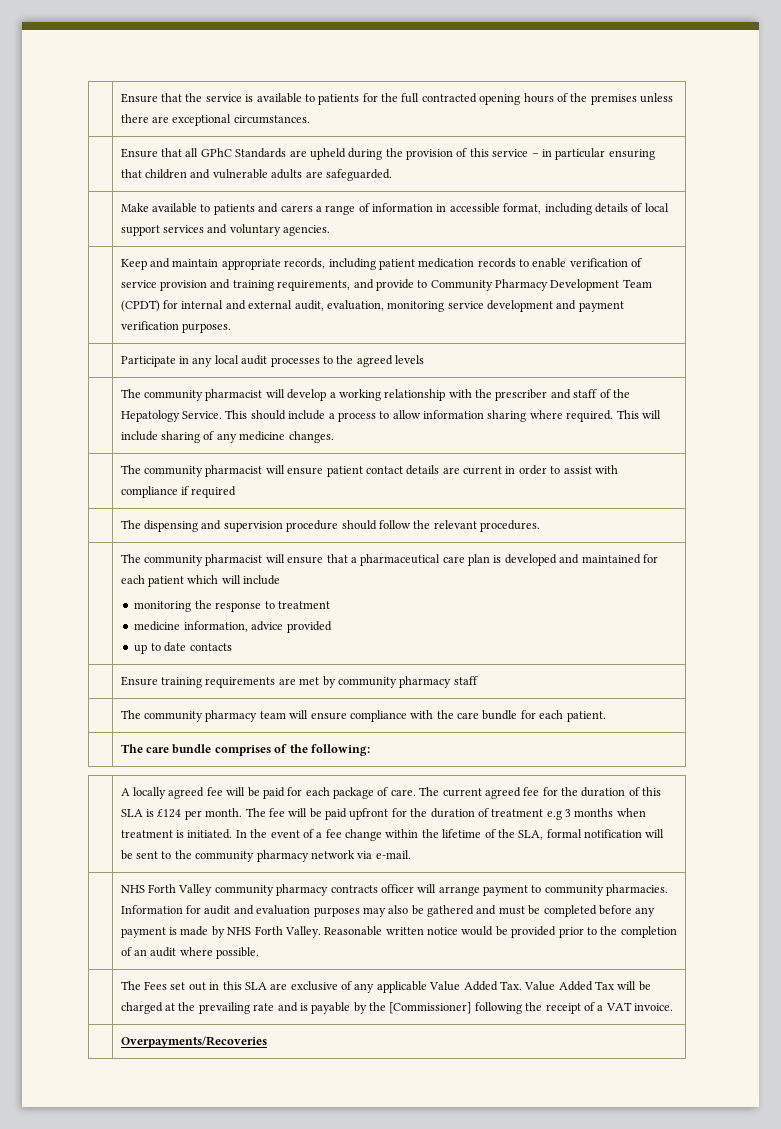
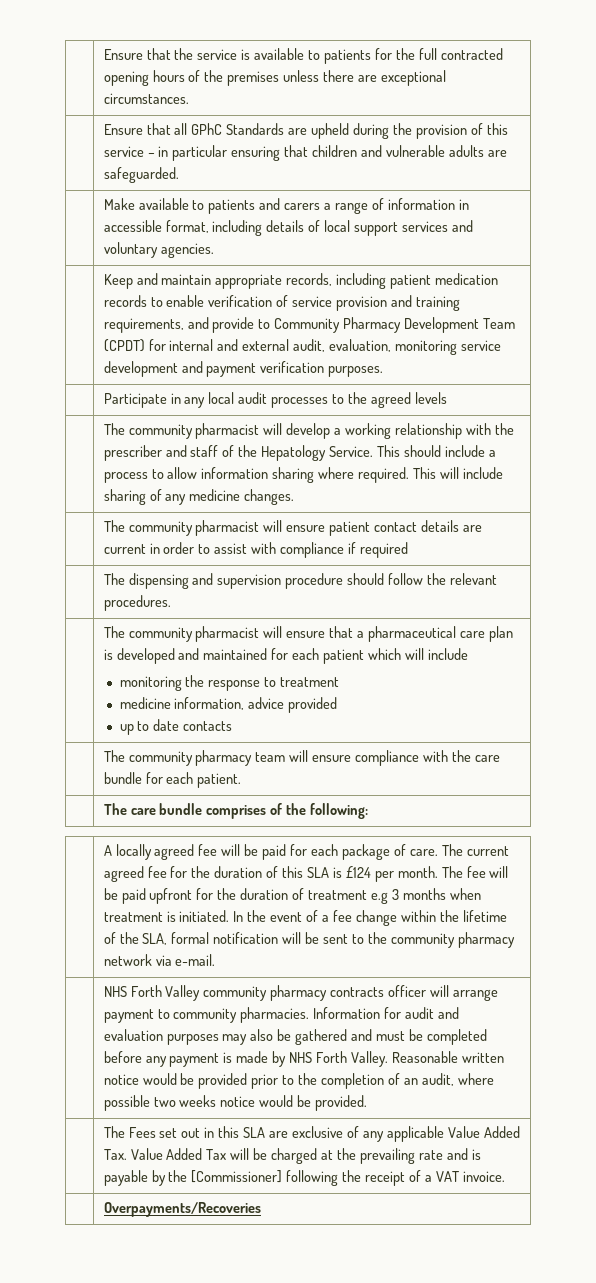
- | Ensure training requirements are met by community pharmacy staff
- Reasonable written notice would be provided prior to the completion of an audit where possible.
+ Reasonable written notice would be provided prior to the completion of an audit, where possible two weeks notice would be provided.

